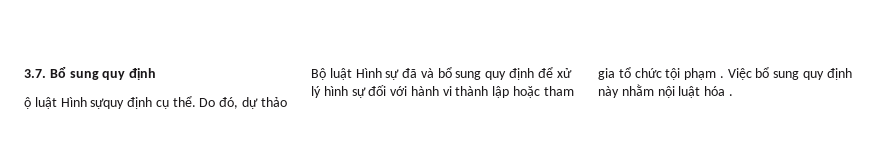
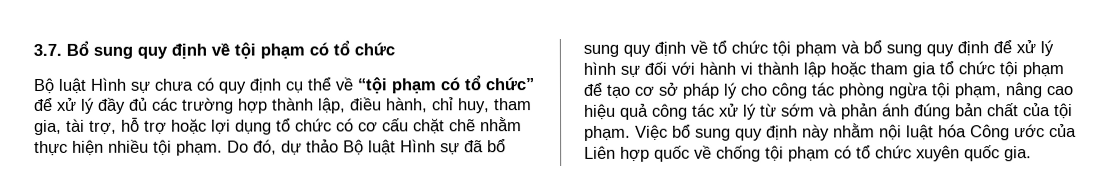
- 3.7. Bổ sung quy định
- ộ luật Hình sựquy định cụ thể.
+ 3.7. Bổ sung quy định về tội phạm có tổ chức
+ Bộ luật Hình sự chưa có quy định cụ thể về “tội phạm có tổ chức” để xử lý đầy đủ các trường hợp thành lập, điều hành, chỉ huy, tham gia, tài trợ, hỗ trợ hoặc lợi dụng tổ chức có cơ cấu chặt chẽ nhằm thực hiện nhiều tội phạm.
- Do đó, dự thảo Bộ luật Hình sự đã và bổ sung quy định để xử lý hình sự đối với hành vi thành lập hoặc tham gia tổ chức tội phạm .
+ Do đó, dự thảo Bộ luật Hình sự đã bổ sung quy định về tổ chức tội phạm và bổ sung quy định để xử lý hình sự đối với hành vi thành lập hoặc tham gia tổ chức tội phạm để tạo cơ sở pháp lý cho công tác phòng ngừa tội phạm, nâng cao hiệu quả công tác xử lý từ sớm và phản ánh đúng bản chất của tội phạm.
- Việc bổ sung quy định này nhằm nội luật hóa .
+ Việc bổ sung quy định này nhằm nội luật hóa Công ước của Liên hợp quốc về chống tội phạm có tổ chức xuyên quốc gia.

